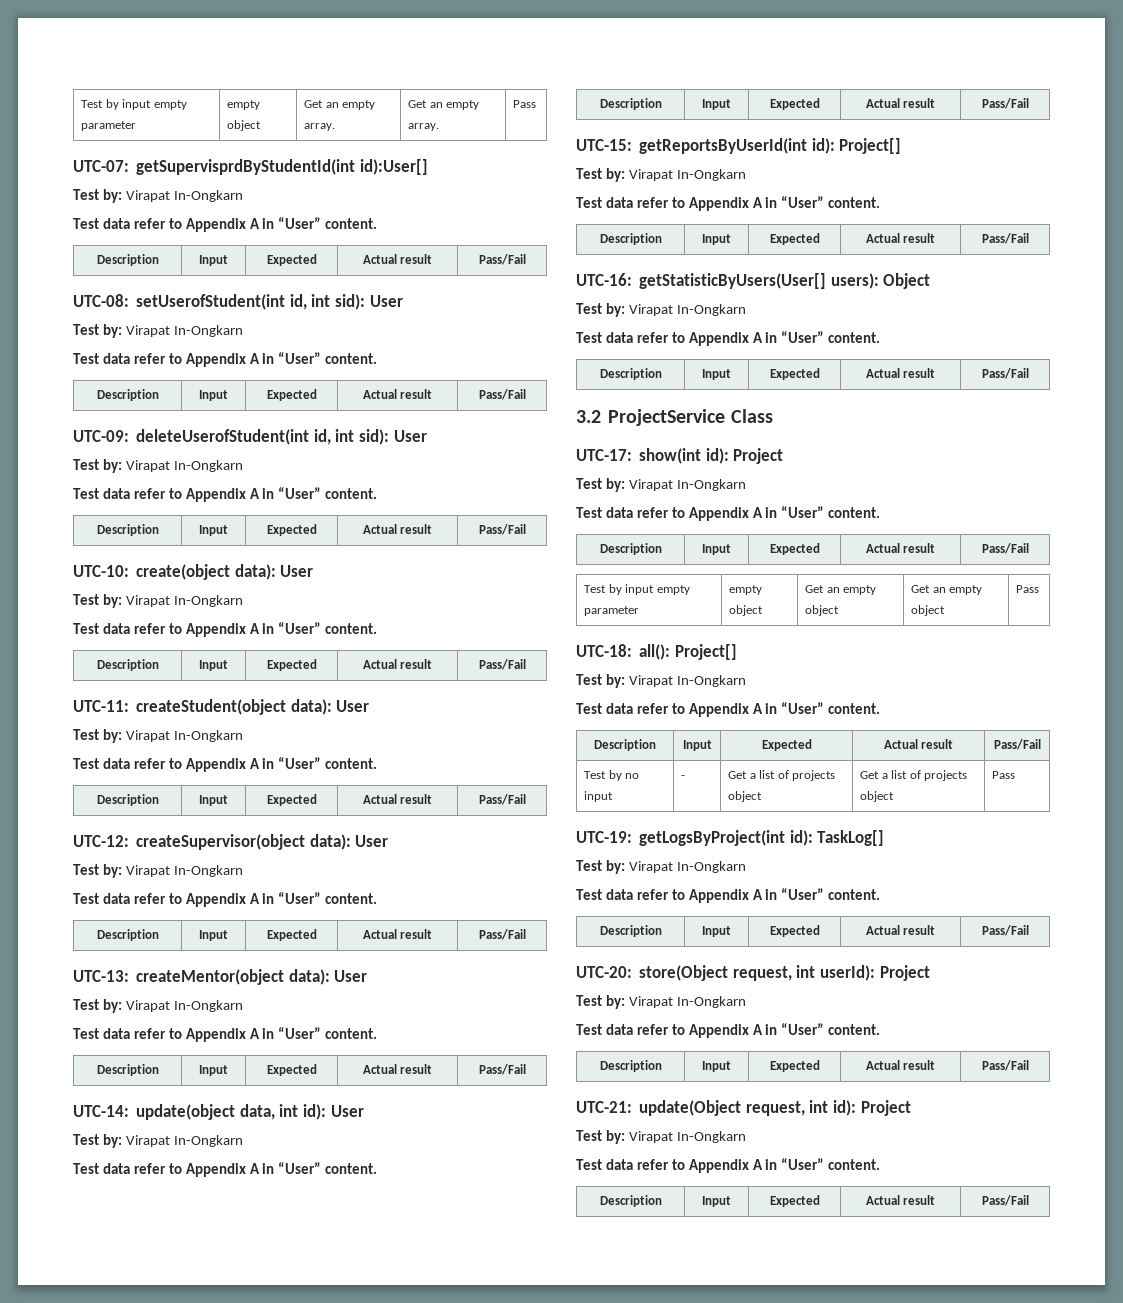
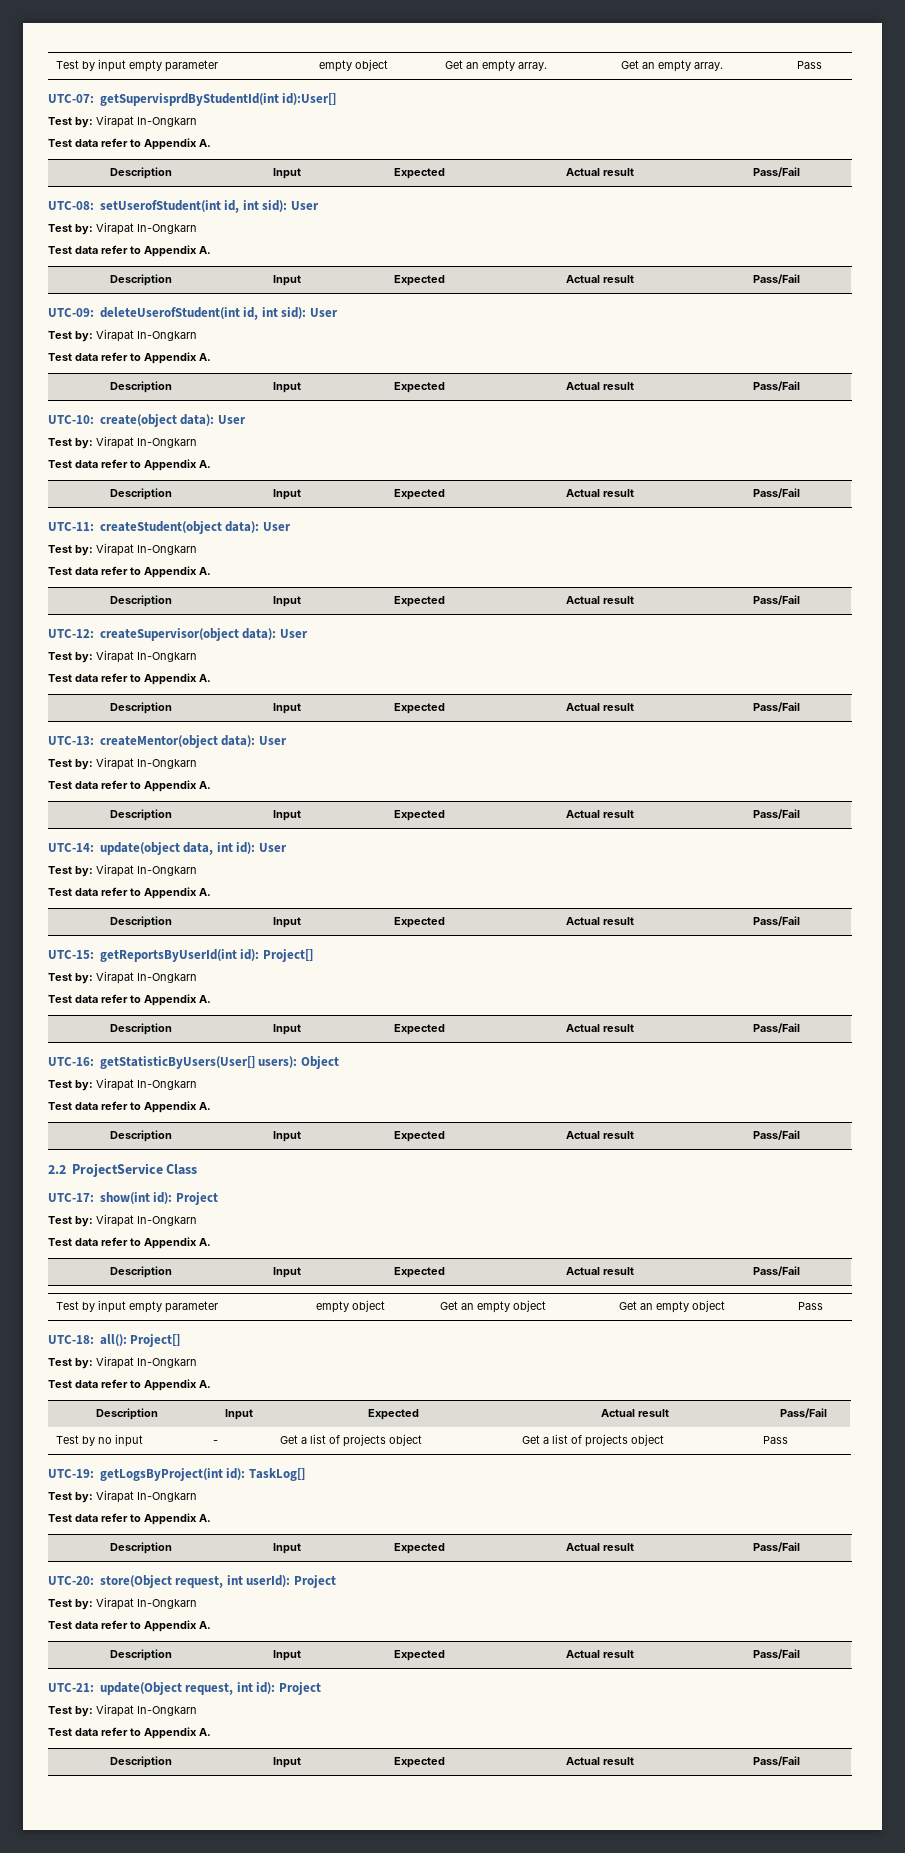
  UTC-07: getSupervisprdByStudentId(int id):User[]
  Test by: Virapat In-Ongkarn
- Test data refer to Appendix A in “User” content.
+ Test data refer to Appendix A.
  UTC-08: setUserofStudent(int id, int sid): User
  Test by: Virapat In-Ongkarn
- Test data refer to Appendix A in “User” content.
+ Test data refer to Appendix A.
  UTC-09: deleteUserofStudent(int id, int sid): User
  Test by: Virapat In-Ongkarn
- Test data refer to Appendix A in “User” content.
+ Test data refer to Appendix A.
  UTC-10: create(object data): User
  Test by: Virapat In-Ongkarn
- Test data refer to Appendix A in “User” content.
+ Test data refer to Appendix A.
  UTC-11: createStudent(object data): User
  Test by: Virapat In-Ongkarn
- Test data refer to Appendix A in “User” content.
+ Test data refer to Appendix A.
  UTC-12: createSupervisor(object data): User
  Test by: Virapat In-Ongkarn
- Test data refer to Appendix A in “User” content.
+ Test data refer to Appendix A.
  UTC-13: createMentor(object data): User
  Test by: Virapat In-Ongkarn
- Test data refer to Appendix A in “User” content.
+ Test data refer to Appendix A.
  UTC-14: update(object data, int id): User
  Test by: Virapat In-Ongkarn
- Test data refer to Appendix A in “User” content.
+ Test data refer to Appendix A.
  UTC-15: getReportsByUserId(int id): Project[]
  Test by: Virapat In-Ongkarn
- Test data refer to Appendix A in “User” content.
+ Test data refer to Appendix A.
  UTC-16: getStatisticByUsers(User[] users): Object
  Test by: Virapat In-Ongkarn
- Test data refer to Appendix A in “User” content.
+ Test data refer to Appendix A.
  Description | Input | Expected | Actual result | Pass/Fail
- 3.2 ProjectService Class
+ 2.2 ProjectService Class
  UTC-17: show(int id): Project
  Test by: Virapat In-Ongkarn
- Test data refer to Appendix A in “User” content.
+ Test data refer to Appendix A.
  UTC-18: all(): Project[]
  Test by: Virapat In-Ongkarn
- Test data refer to Appendix A in “User” content.
+ Test data refer to Appendix A.
  UTC-19: getLogsByProject(int id): TaskLog[]
  Test by: Virapat In-Ongkarn
- Test data refer to Appendix A in “User” content.
+ Test data refer to Appendix A.
  UTC-20: store(Object request, int userId): Project
  Test by: Virapat In-Ongkarn
- Test data refer to Appendix A in “User” content.
+ Test data refer to Appendix A.
  UTC-21: update(Object request, int id): Project
  Test by: Virapat In-Ongkarn
- Test data refer to Appendix A in “User” content.
+ Test data refer to Appendix A.

